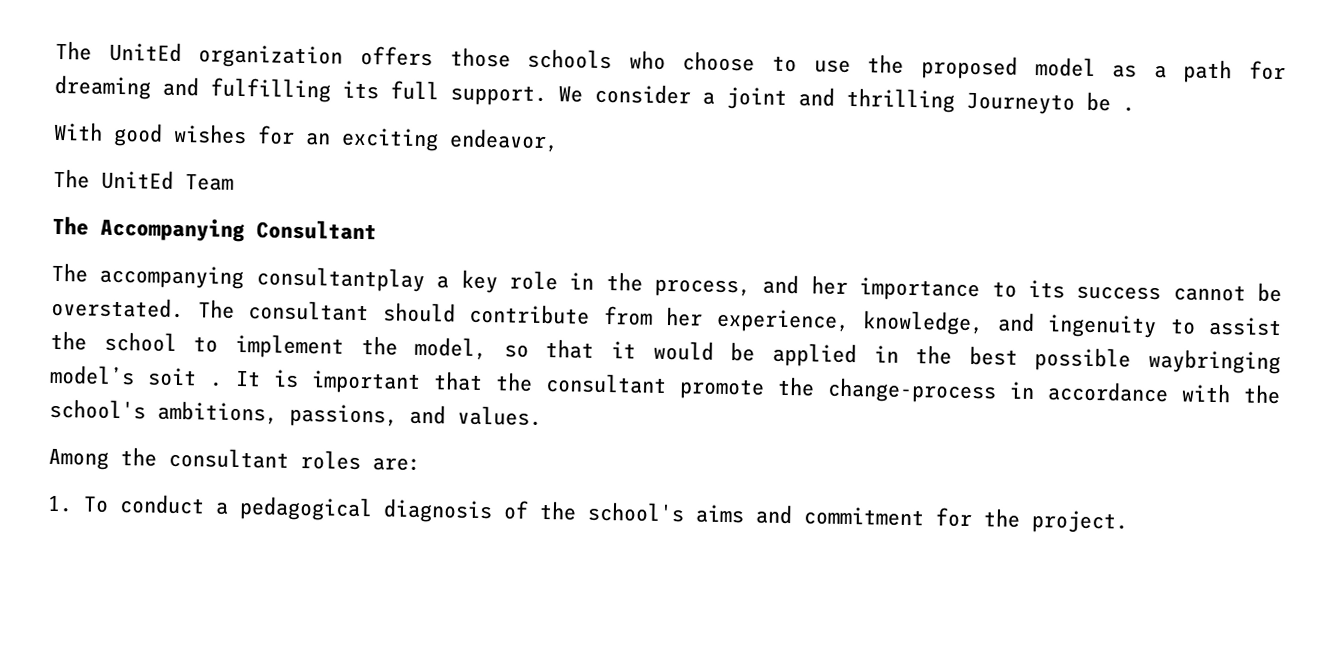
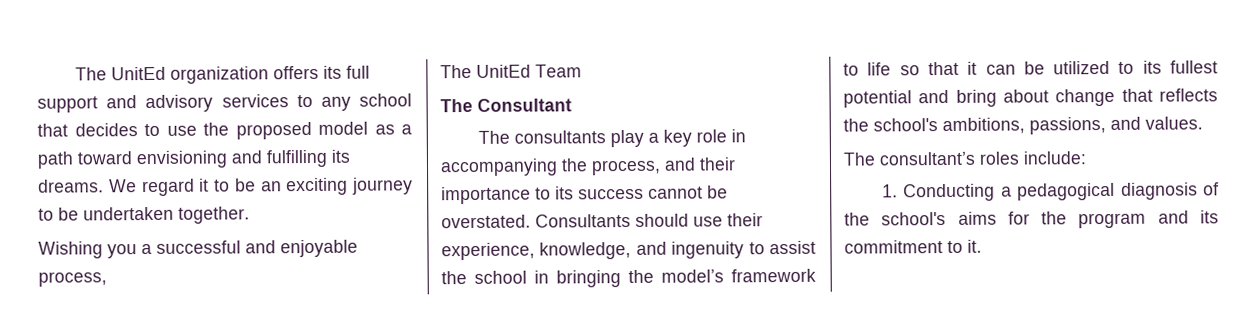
- The UnitEd organization offers those schools who choose to use the proposed model as a path for dreaming and fulfilling its full support. We consider a joint and thrilling Journeyto be .
- With good wishes for an exciting endeavor,
+ The UnitEd organization offers its full support and advisory services to any school that decides to use the proposed model as a path toward envisioning and fulfilling its dreams. We regard it to be an exciting journey to be undertaken together.
+ Wishing you a successful and enjoyable process,
- The Accompanying Consultant
+ The Consultant
- The accompanying consultantplay a key role in the process, and her importance to its success cannot be overstated.
+ The consultants play a key role in accompanying the process, and their importance to its success cannot be overstated.
- The consultant should contribute from her experience, knowledge, and ingenuity to assist the school to implement the model, so that it would be applied in the best possible waybringing model’s soit . It is important that the consultant promote the change-process in accordance with the school's ambitions, passions, and values.
+ Consultants should use their experience, knowledge, and ingenuity to assist the school in bringing the model’s framework to life so that it can be utilized to its fullest potential and bring about change that reflects the school's ambitions, passions, and values.
- Among the consultant roles are:
+ The consultant’s roles include:
- 1. To conduct a pedagogical diagnosis of the school's aims and commitment for the project.
+ 1. Conducting a pedagogical diagnosis of the school's aims for the program and its commitment to it.

